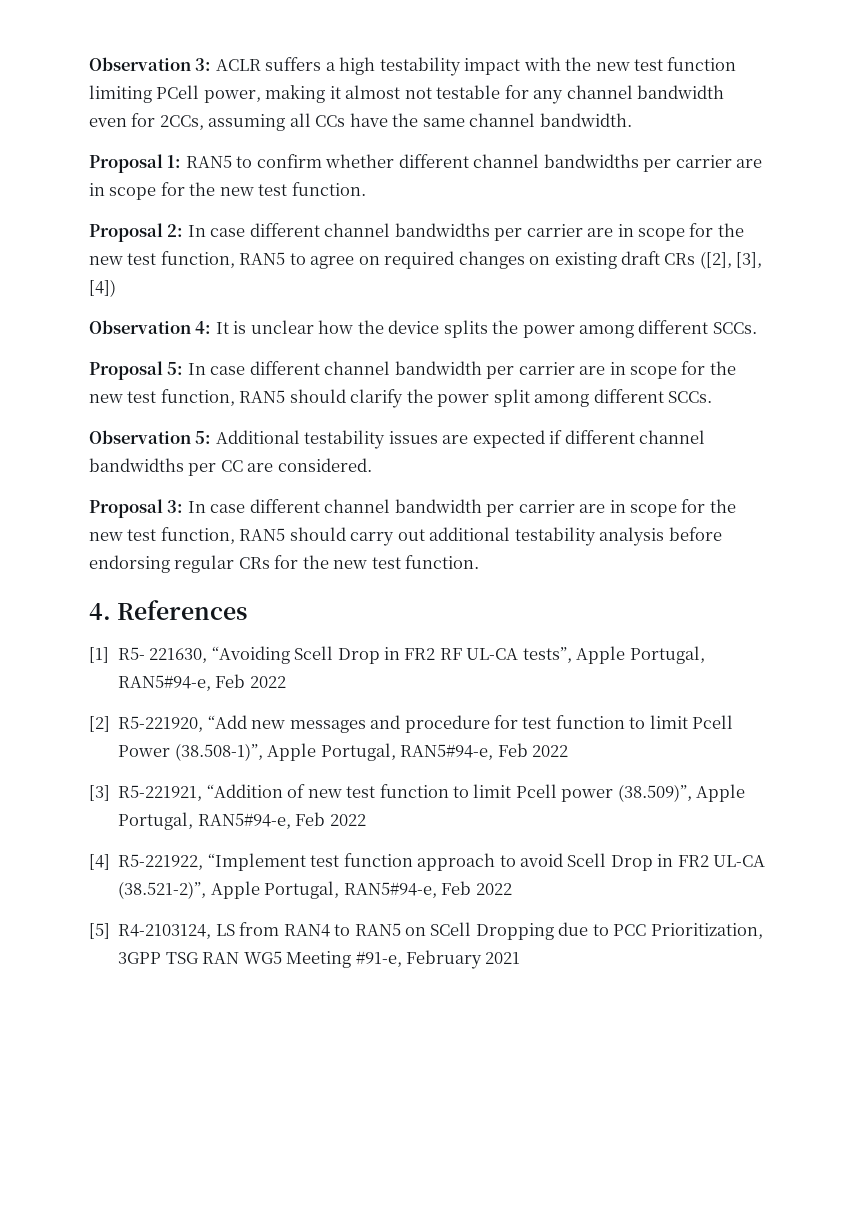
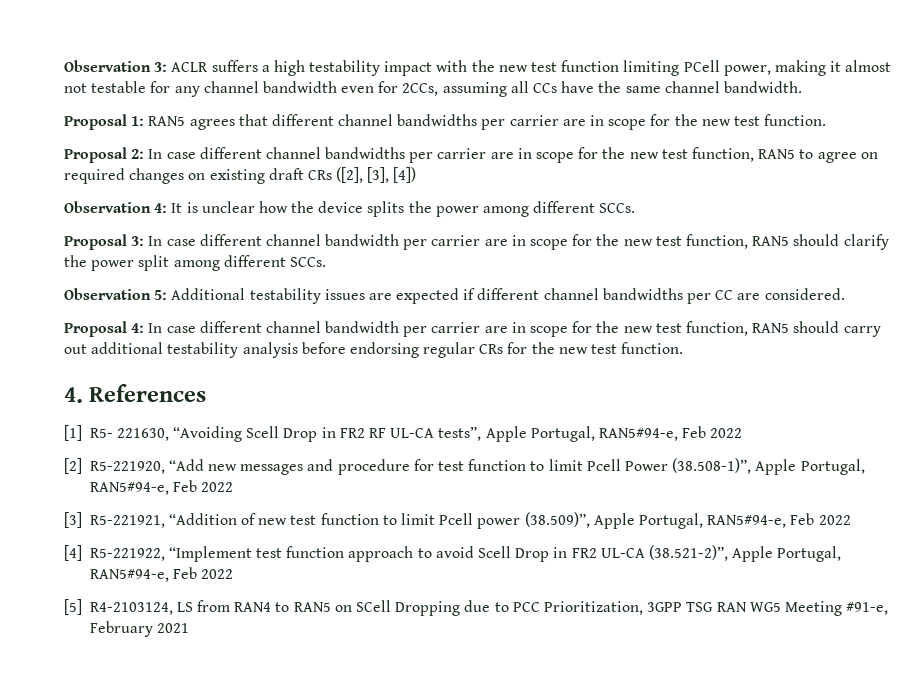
- Proposal 1: RAN5 to confirm whether different channel bandwidths per carrier are in scope for the new test function.
+ Proposal 1: RAN5 agrees that different channel bandwidths per carrier are in scope for the new test function.
- Proposal 5: In case different channel bandwidth per carrier are in scope for the new test function, RAN5 should clarify the power split among different SCCs.
+ Proposal 3: In case different channel bandwidth per carrier are in scope for the new test function, RAN5 should clarify the power split among different SCCs.
- Proposal 3: In case different channel bandwidth per carrier are in scope for the new test function, RAN5 should carry out additional testability analysis before endorsing regular CRs for the new test function.
+ Proposal 4: In case different channel bandwidth per carrier are in scope for the new test function, RAN5 should carry out additional testability analysis before endorsing regular CRs for the new test function.

